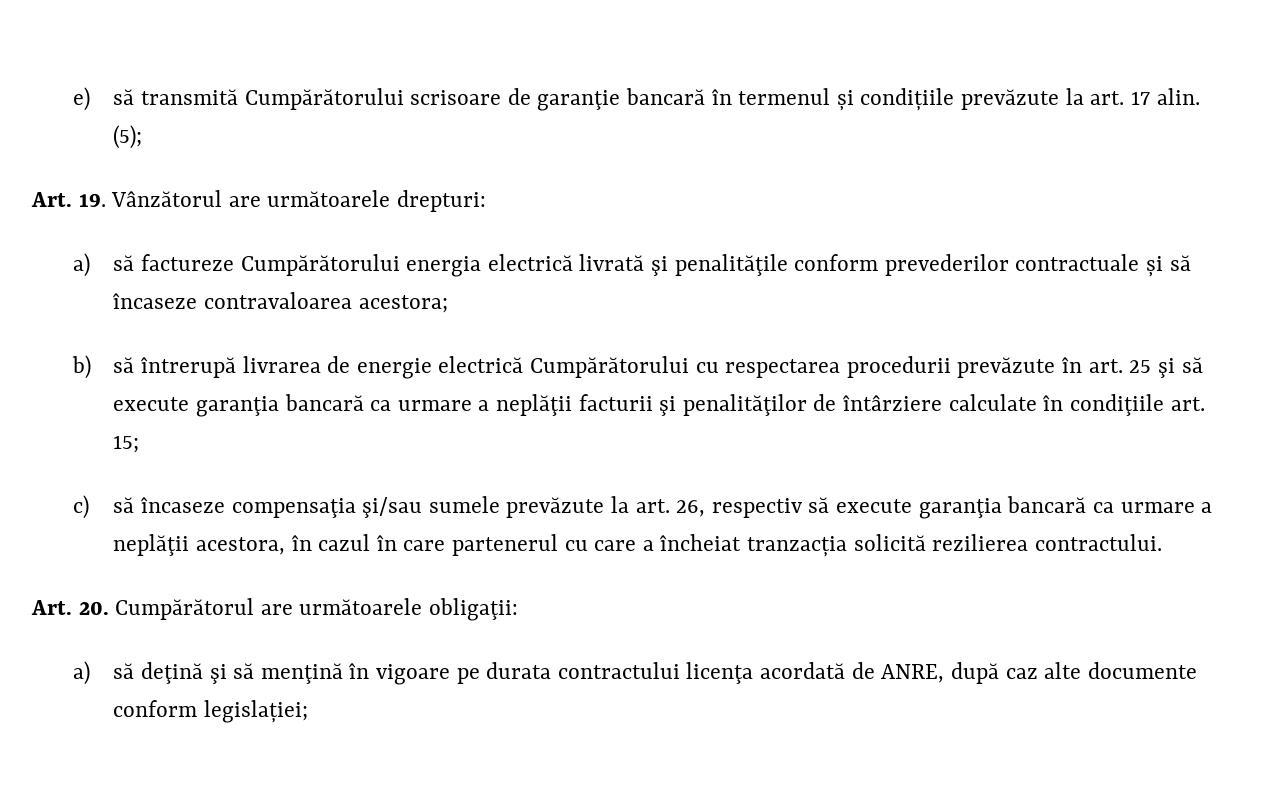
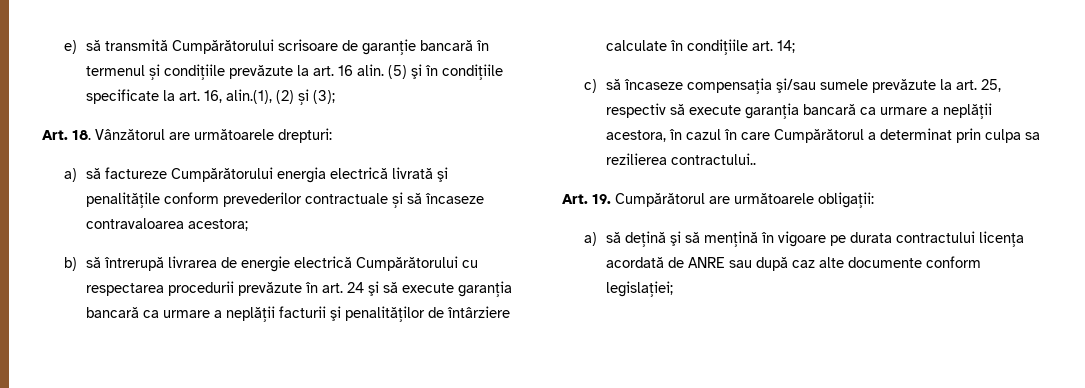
- e) să transmită Cumpărătorului scrisoare de garanţie bancară în termenul și condițiile prevăzute la art. 17 alin. (5);
- Art. 19. Vânzătorul are următoarele drepturi:
+ e) să transmită Cumpărătorului scrisoare de garanţie bancară în termenul și condițiile prevăzute la art. 16 alin. (5) şi în condiţiile specificate la art. 16, alin.(1), (2) și (3);
+ Art. 18. Vânzătorul are următoarele drepturi:
- b) să întrerupă livrarea de energie electrică Cumpărătorului cu respectarea procedurii prevăzute în art. 25 şi să execute garanţia bancară ca urmare a neplăţii facturii şi penalităţilor de întârziere calculate în condiţiile art. 15;
+ b) să întrerupă livrarea de energie electrică Cumpărătorului cu respectarea procedurii prevăzute în art. 24 şi să execute garanţia bancară ca urmare a neplăţii facturii şi penalităţilor de întârziere calculate în condiţiile art. 14;
- c) să încaseze compensaţia şi/sau sumele prevăzute la art. 26, respectiv să execute garanţia bancară ca urmare a neplăţii acestora, în cazul în care partenerul cu care a încheiat tranzacția solicită rezilierea contractului.
- Art. 20. Cumpărătorul are următoarele obligaţii:
+ c) să încaseze compensaţia şi/sau sumele prevăzute la art. 25, respectiv să execute garanţia bancară ca urmare a neplăţii acestora, în cazul în care Cumpărătorul a determinat prin culpa sa rezilierea contractului..
+ Art. 19. Cumpărătorul are următoarele obligaţii:
- a) să deţină şi să menţină în vigoare pe durata contractului licenţa acordată de ANRE, după caz alte documente conform legislației;
+ a) să deţină şi să menţină în vigoare pe durata contractului licenţa acordată de ANRE sau după caz alte documente conform legislației;

